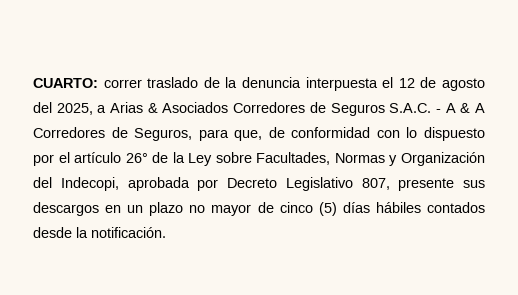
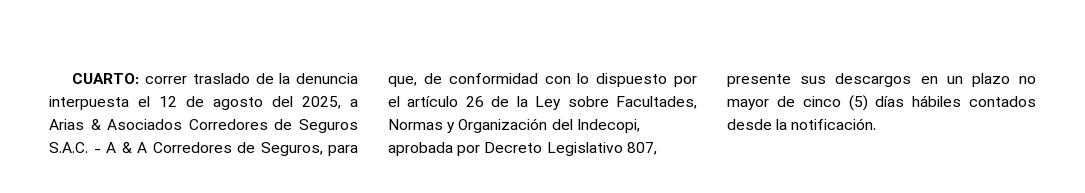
- correr traslado de la denuncia interpuesta el 12 de agosto del 2025, a Arias & Asociados Corredores de Seguros S.A.C. - A & A Corredores de Seguros, para que, de conformidad con lo dispuesto por el artículo 26° de la Ley sobre Facultades, Normas y Organización del Indecopi, aprobada por Decreto Legislativo 807, presente sus descargos en un plazo no mayor de cinco (5) días hábiles contados desde la notificación.
+ correr traslado de la denuncia interpuesta el 12 de agosto del 2025, a Arias & Asociados Corredores de Seguros S.A.C. - A & A Corredores de Seguros, para que, de conformidad con lo dispuesto por el artículo 26 de la Ley sobre Facultades, Normas y Organización del Indecopi, aprobada por Decreto Legislativo 807, presente sus descargos en un plazo no mayor de cinco (5) días hábiles contados desde la notificación.

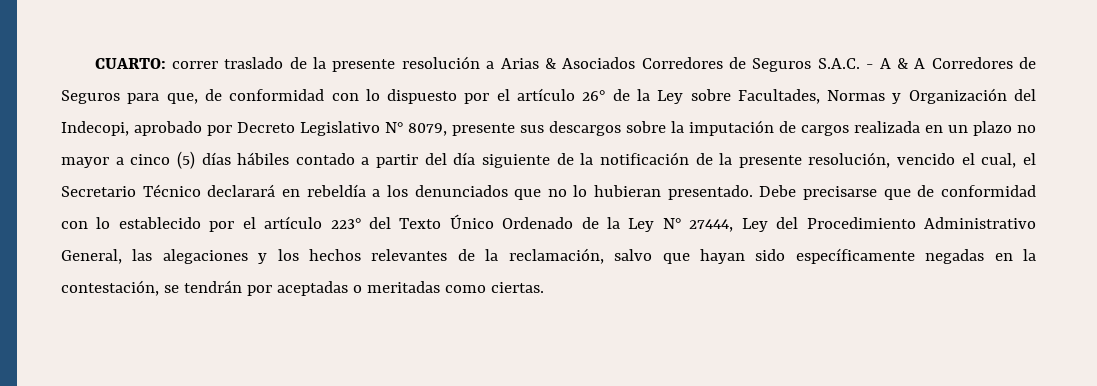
- CUARTO: correr traslado de la denuncia interpuesta el 12 de agosto del 2025, a Arias & Asociados Corredores de Seguros S.A.C. - A & A Corredores de Seguros, para que, de conformidad con lo dispuesto por el artículo 26 de la Ley sobre Facultades, Normas y Organización del Indecopi, aprobada por Decreto Legislativo 807, presente sus descargos en un plazo no mayor de cinco (5) días hábiles contados desde la notificación.
+ CUARTO: correr traslado de la presente resolución a Arias & Asociados Corredores de Seguros S.A.C. - A & A Corredores de Seguros para que, de conformidad con lo dispuesto por el artículo 26° de la Ley sobre Facultades, Normas y Organización del Indecopi, aprobado por Decreto Legislativo N° 8079, presente sus descargos sobre la imputación de cargos realizada en un plazo no mayor a cinco (5) días hábiles contado a partir del día siguiente de la notificación de la presente resolución, vencido el cual, el Secretario Técnico declarará en rebeldía a los denunciados que no lo hubieran presentado. Debe precisarse que de conformidad con lo establecido por el artículo 223° del Texto Único Ordenado de la Ley N° 27444, Ley del Procedimiento Administrativo General, las alegaciones y los hechos relevantes de la reclamación, salvo que hayan sido específicamente negadas en la contestación, se tendrán por aceptadas o meritadas como ciertas.

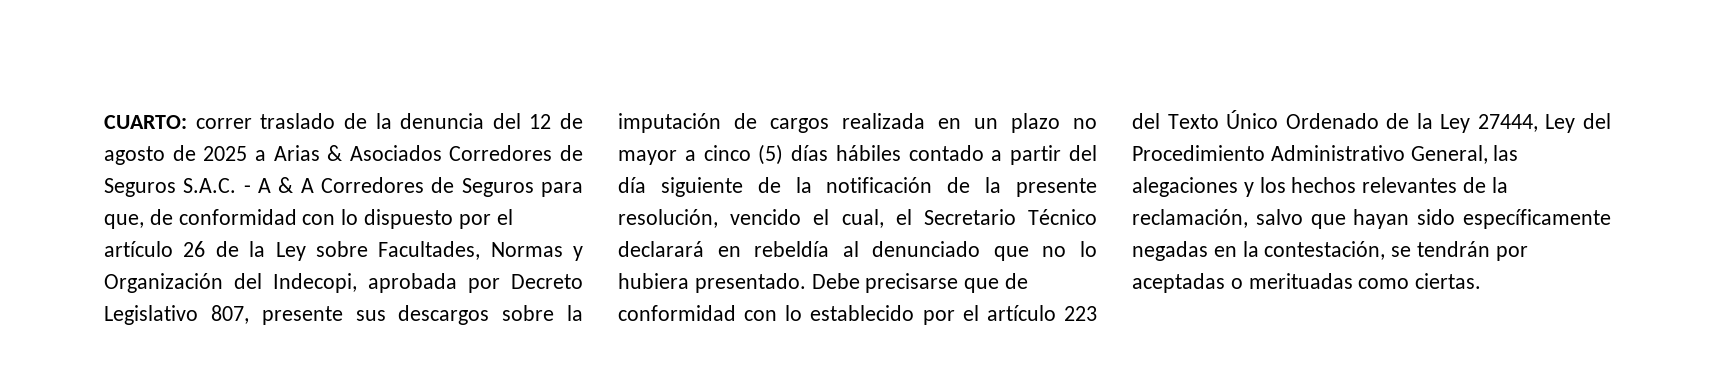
- correr traslado de la presente resolución a Arias & Asociados Corredores de Seguros S.A.C. - A & A Corredores de Seguros para que, de conformidad con lo dispuesto por el artículo 26° de la Ley sobre Facultades, Normas y Organización del Indecopi, aprobado por Decreto Legislativo N° 8079, presente sus descargos sobre la imputación de cargos realizada en un plazo no mayor a cinco (5) días hábiles contado a partir del día siguiente de la notificación de la presente resolución, vencido el cual, el Secretario Técnico declarará en rebeldía a los denunciados que no lo hubieran presentado.
+ correr traslado de la denuncia del 12 de agosto de 2025 a Arias & Asociados Corredores de Seguros S.A.C. - A & A Corredores de Seguros para que, de conformidad con lo dispuesto por el artículo 26 de la Ley sobre Facultades, Normas y Organización del Indecopi, aprobada por Decreto Legislativo 807, presente sus descargos sobre la imputación de cargos realizada en un plazo no mayor a cinco (5) días hábiles contado a partir del día siguiente de la notificación de la presente resolución, vencido el cual, el Secretario Técnico declarará en rebeldía al denunciado que no lo hubiera presentado.
- Debe precisarse que de conformidad con lo establecido por el artículo 223° del Texto Único Ordenado de la Ley N° 27444, Ley del Procedimiento Administrativo General, las alegaciones y los hechos relevantes de la reclamación, salvo que hayan sido específicamente negadas en la contestación, se tendrán por aceptadas o meritadas como ciertas.
+ Debe precisarse que de conformidad con lo establecido por el artículo 223 del Texto Único Ordenado de la Ley 27444, Ley del Procedimiento Administrativo General, las alegaciones y los hechos relevantes de la reclamación, salvo que hayan sido específicamente negadas en la contestación, se tendrán por aceptadas o merituadas como ciertas.

